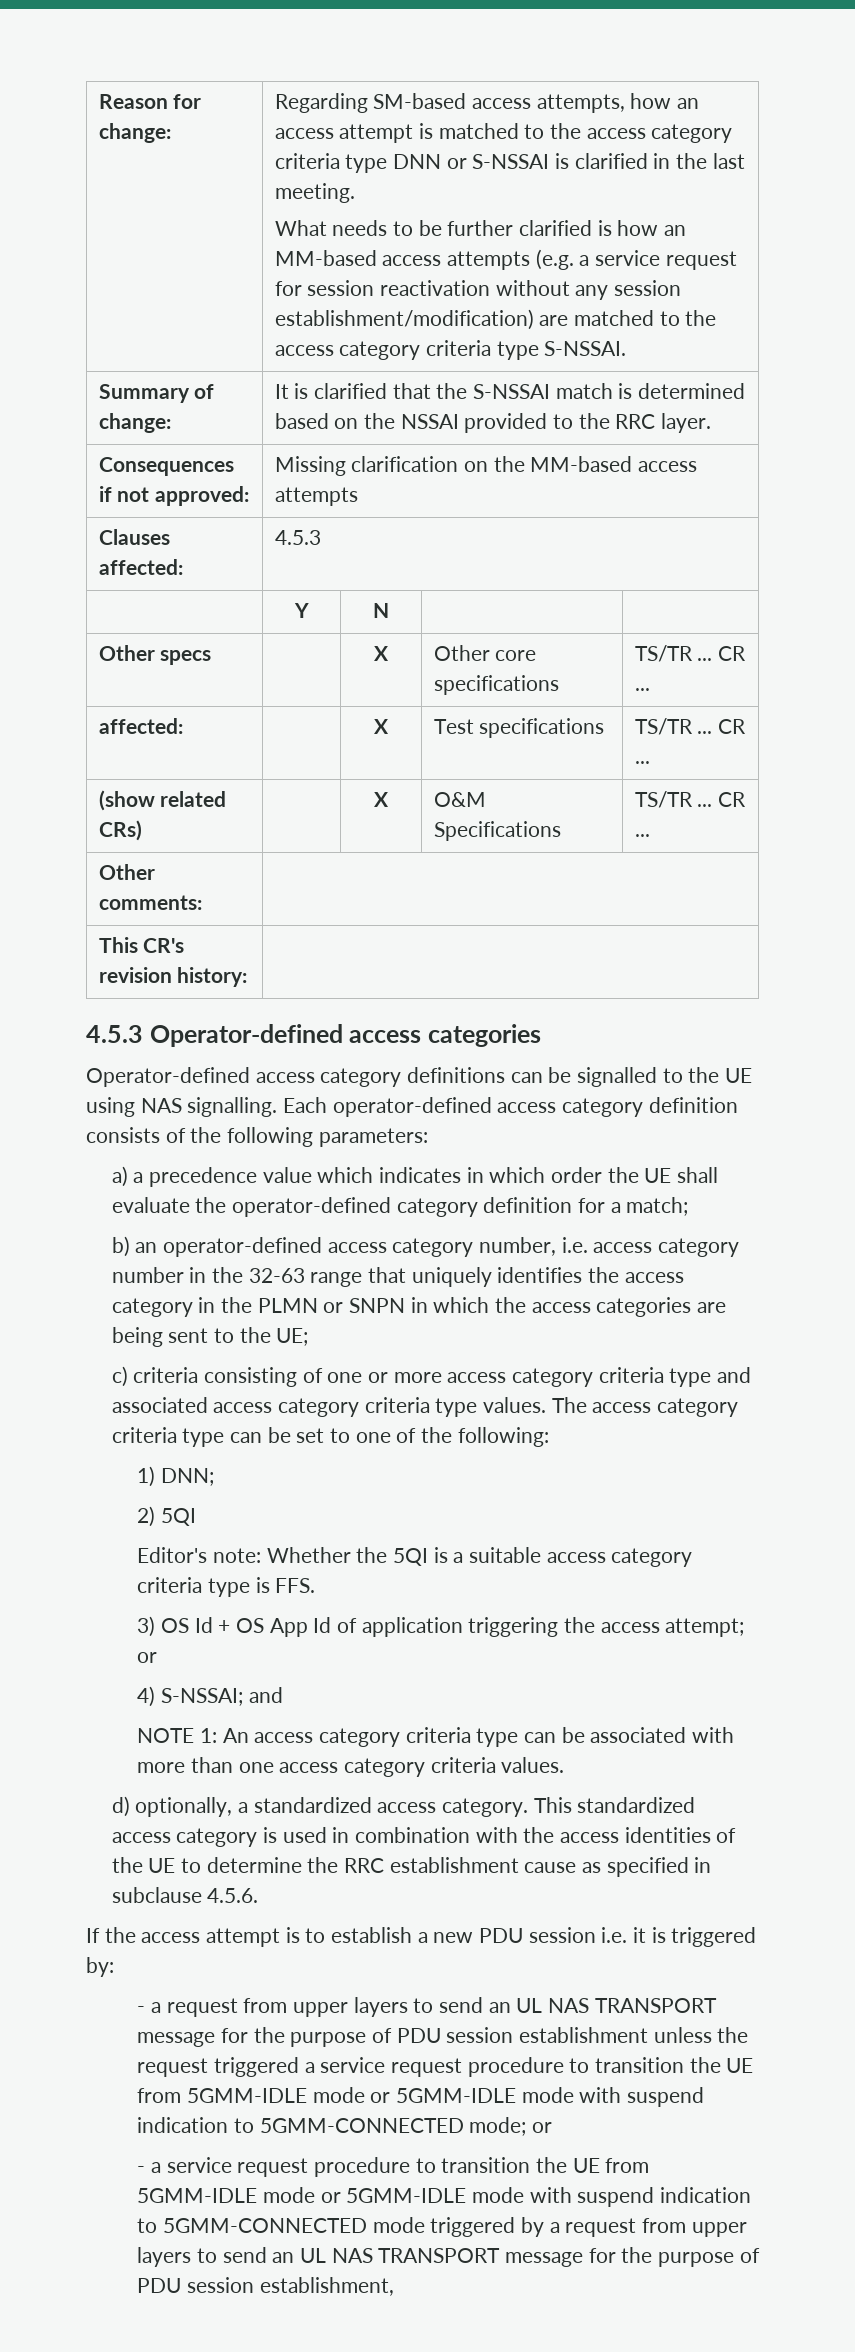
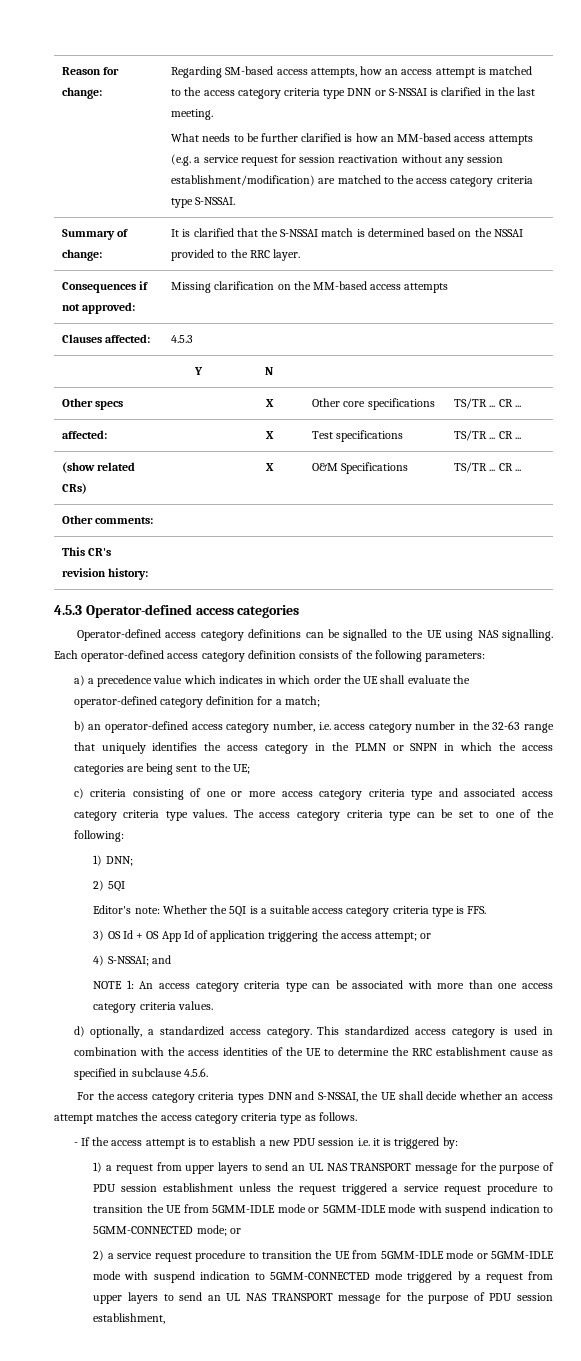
- If the access attempt is to establish a new PDU session i.e. it is triggered by:
+ For the access category criteria types DNN and S-NSSAI, the UE shall decide whether an access attempt matches the access category criteria type as follows.
+ - If the access attempt is to establish a new PDU session i.e. it is triggered by:
- - a request from upper layers to send an UL NAS TRANSPORT message for the purpose of PDU session establishment unless the request triggered a service request procedure to transition the UE from 5GMM-IDLE mode or 5GMM-IDLE mode with suspend indication to 5GMM-CONNECTED mode; or
+ 1) a request from upper layers to send an UL NAS TRANSPORT message for the purpose of PDU session establishment unless the request triggered a service request procedure to transition the UE from 5GMM-IDLE mode or 5GMM-IDLE mode with suspend indication to 5GMM-CONNECTED mode; or
- - a service request procedure to transition the UE from 5GMM-IDLE mode or 5GMM-IDLE mode with suspend indication to 5GMM-CONNECTED mode triggered by a request from upper layers to send an UL NAS TRANSPORT message for the purpose of PDU session establishment,
+ 2) a service request procedure to transition the UE from 5GMM-IDLE mode or 5GMM-IDLE mode with suspend indication to 5GMM-CONNECTED mode triggered by a request from upper layers to send an UL NAS TRANSPORT message for the purpose of PDU session establishment,

